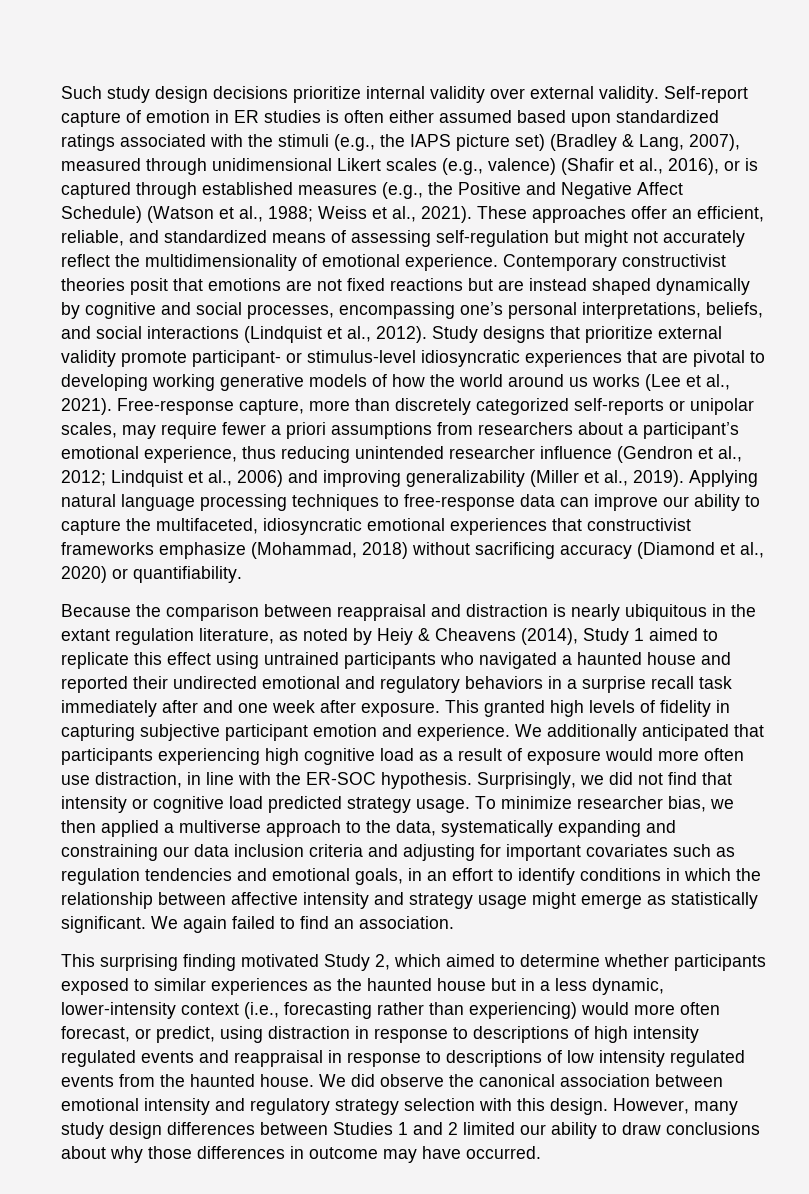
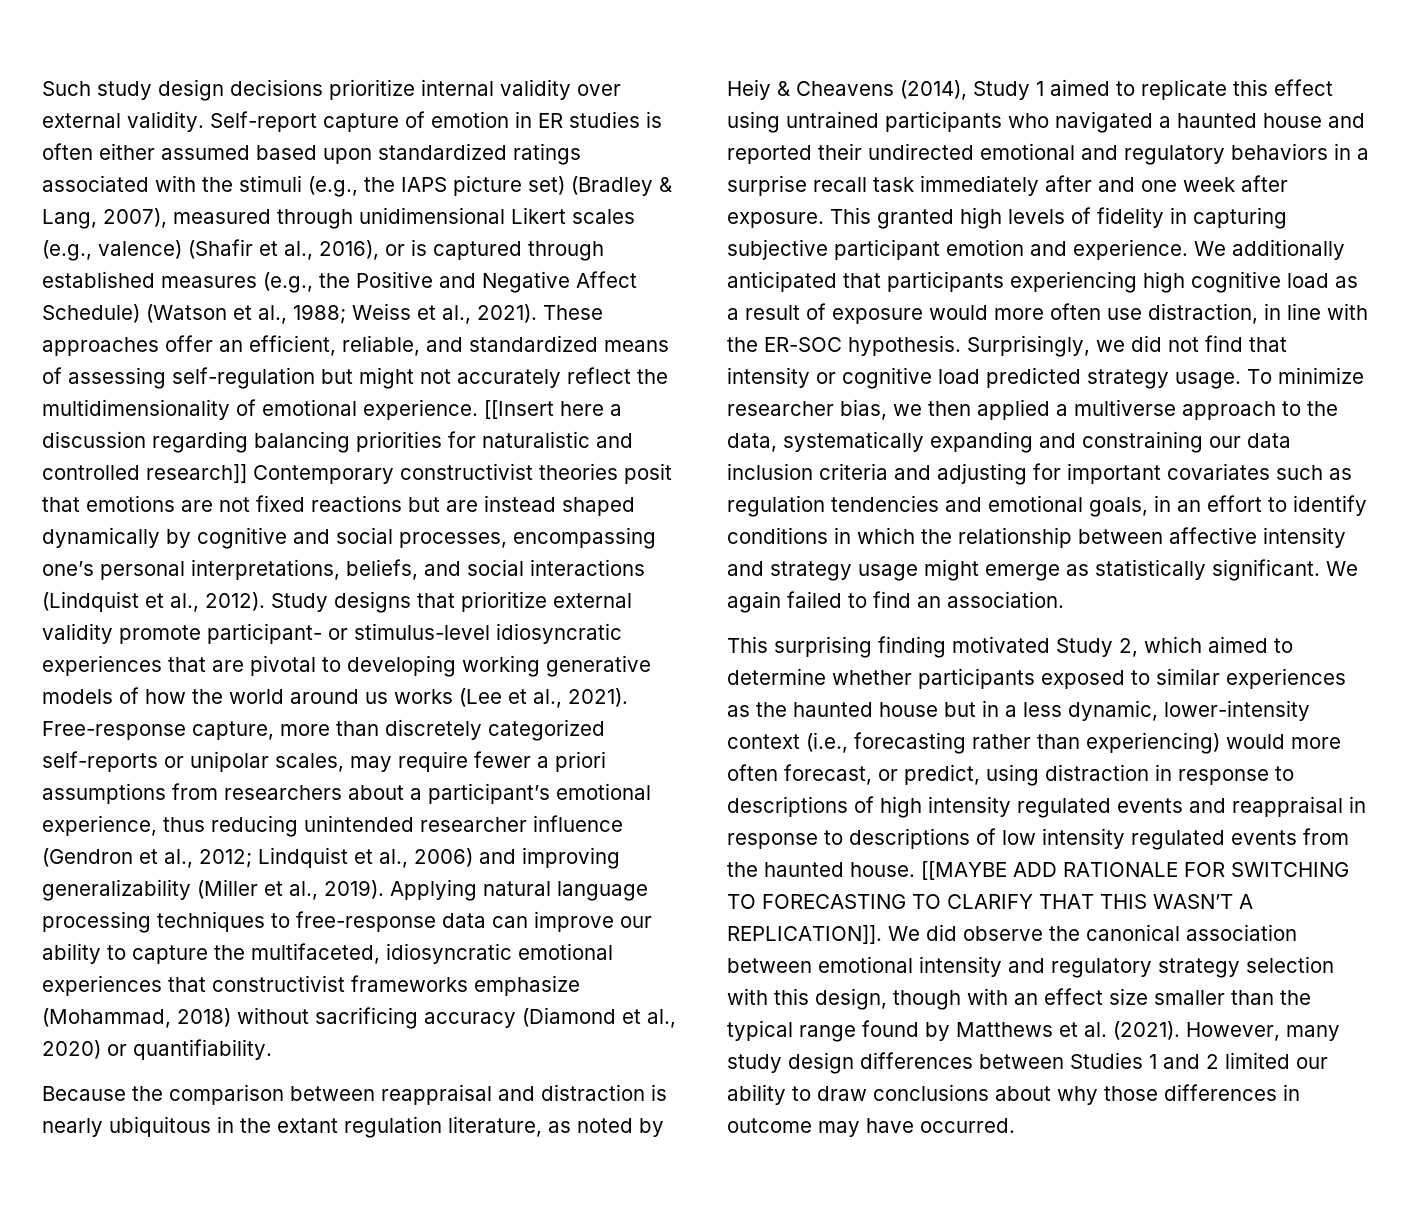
- Contemporary constructivist theories posit that emotions are not fixed reactions but are instead shaped dynamically by cognitive and social processes, encompassing one’s personal interpretations, beliefs, and social interactions (Lindquist et al., 2012).
+ [[Insert here a discussion regarding balancing priorities for naturalistic and controlled research]] Contemporary constructivist theories posit that emotions are not fixed reactions but are instead shaped dynamically by cognitive and social processes, encompassing one’s personal interpretations, beliefs, and social interactions (Lindquist et al., 2012).
+ [[MAYBE ADD RATIONALE FOR SWITCHING TO FORECASTING TO CLARIFY THAT THIS WASN’T A REPLICATION]].
- We did observe the canonical association between emotional intensity and regulatory strategy selection with this design.
+ We did observe the canonical association between emotional intensity and regulatory strategy selection with this design, though with an effect size smaller than the typical range found by Matthews et al. (2021).

